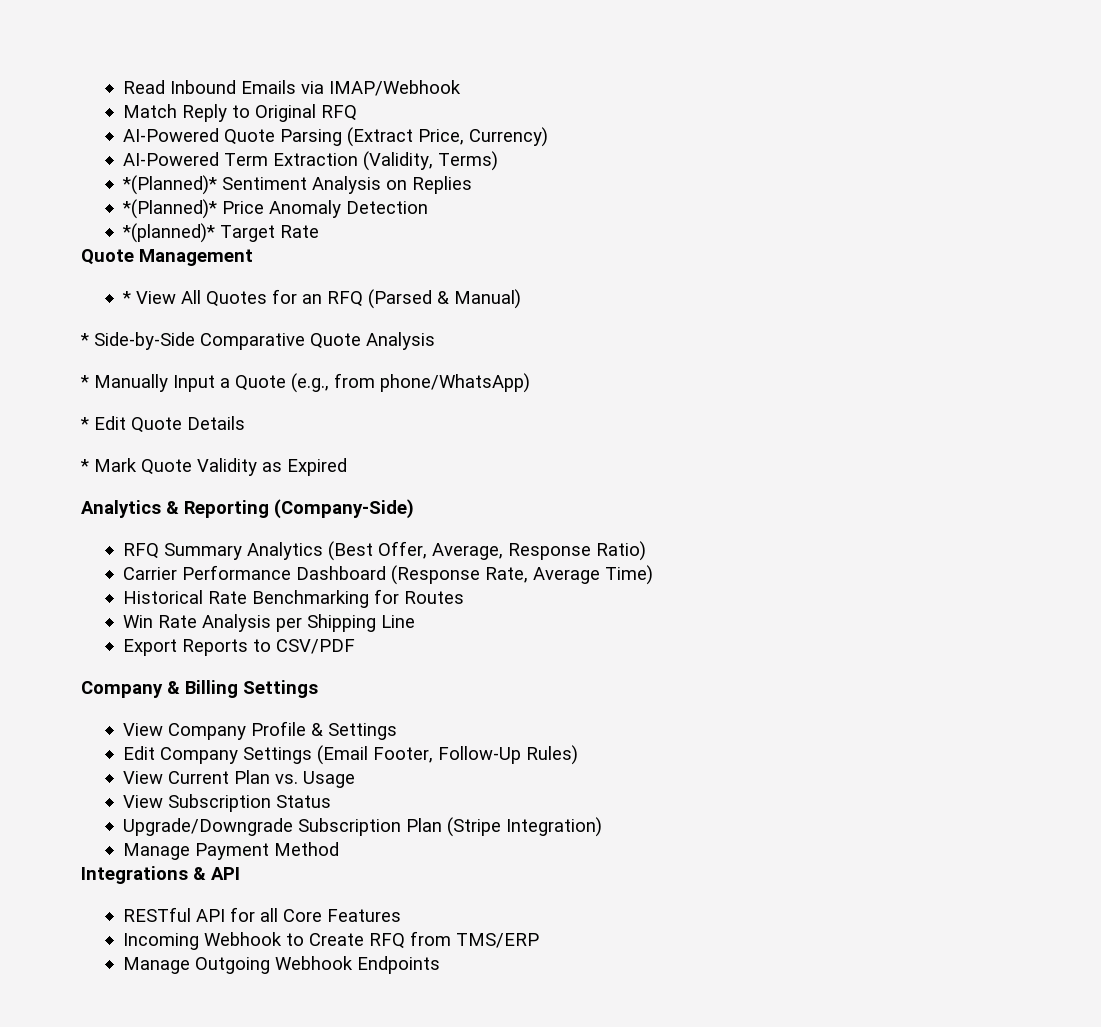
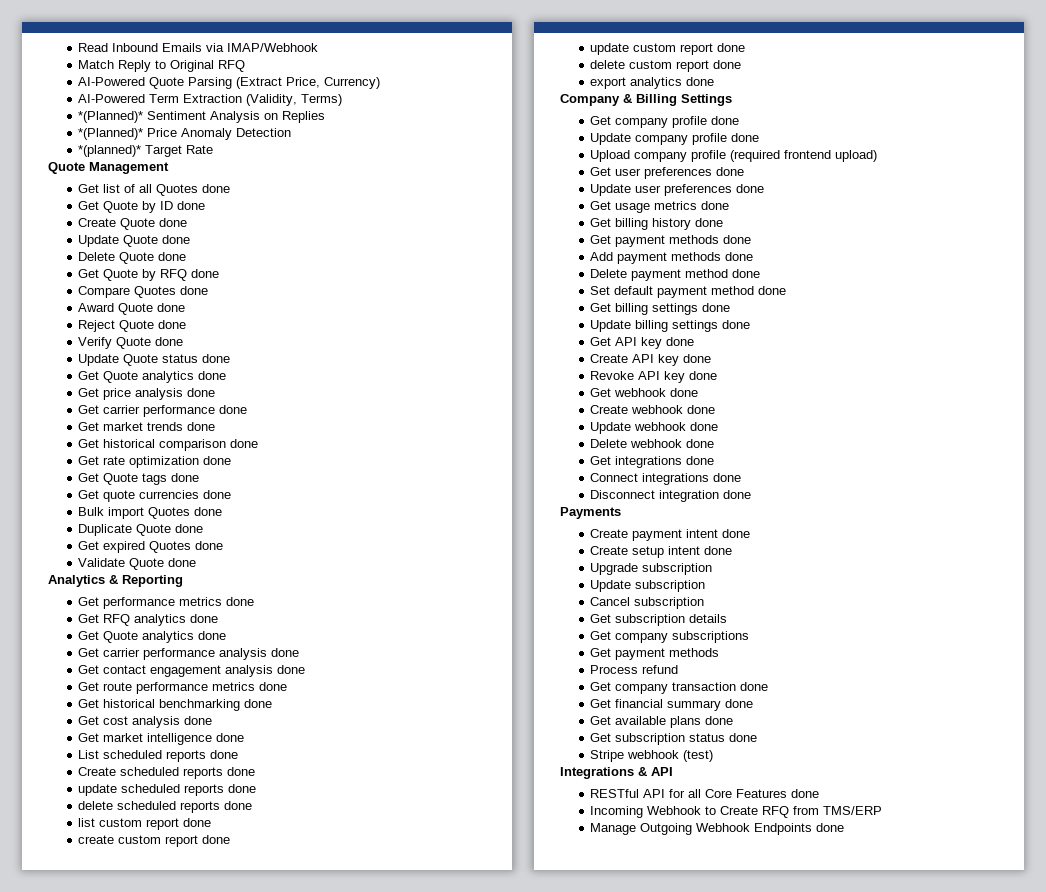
- * View All Quotes for an RFQ (Parsed & Manual)
- * Side-by-Side Comparative Quote Analysis
- * Manually Input a Quote (e.g., from phone/WhatsApp)
- * Edit Quote Details
- * Mark Quote Validity as Expired
- Analytics & Reporting (Company-Side)
- RFQ Summary Analytics (Best Offer, Average, Response Ratio)
- Carrier Performance Dashboard (Response Rate, Average Time)
- Historical Rate Benchmarking for Routes
- Win Rate Analysis per Shipping Line
- Export Reports to CSV/PDF
+ Get list of all Quotes done
+ Get Quote by ID done
+ Create Quote done
+ Update Quote done
+ Delete Quote done
+ Get Quote by RFQ done
+ Compare Quotes done
+ Award Quote done
+ Reject Quote done
+ Verify Quote done
+ Update Quote status done
+ Get Quote analytics done
+ Get price analysis done
+ Get carrier performance done
+ Get market trends done
+ Get historical comparison done
+ Get rate optimization done
+ Get Quote tags done
+ Get quote currencies done
+ Bulk import Quotes done
+ Duplicate Quote done
+ Get expired Quotes done
+ Validate Quote done
+ Analytics & Reporting
+ Get performance metrics done
+ Get RFQ analytics done
+ Get Quote analytics done
+ Get carrier performance analysis done
+ Get contact engagement analysis done
+ Get route performance metrics done
+ Get historical benchmarking done
+ Get cost analysis done
+ Get market intelligence done
+ List scheduled reports done
+ Create scheduled reports done
+ update scheduled reports done
+ delete scheduled reports done
+ list custom report done
+ create custom report done
+ update custom report done
+ delete custom report done
+ export analytics done
  Company & Billing Settings
- View Company Profile & Settings
- Edit Company Settings (Email Footer, Follow-Up Rules)
- View Current Plan vs. Usage
- View Subscription Status
- Upgrade/Downgrade Subscription Plan (Stripe Integration)
- Manage Payment Method
+ Get company profile done
+ Update company profile done
+ Upload company profile (required frontend upload)
+ Get user preferences done
+ Update user preferences done
+ Get usage metrics done
+ Get billing history done
+ Get payment methods done
+ Add payment methods done
+ Delete payment method done
+ Set default payment method done
+ Get billing settings done
+ Update billing settings done
+ Get API key done
+ Create API key done
+ Revoke API key done
+ Get webhook done
+ Create webhook done
+ Update webhook done
+ Delete webhook done
+ Get integrations done
+ Connect integrations done
+ Disconnect integration done
+ Payments
+ Create payment intent done
+ Create setup intent done
+ Upgrade subscription
+ Update subscription
+ Cancel subscription
+ Get subscription details
+ Get company subscriptions
+ Get payment methods
+ Process refund
+ Get company transaction done
+ Get financial summary done
+ Get available plans done
+ Get subscription status done
+ Stripe webhook (test)
- RESTful API for all Core Features
+ RESTful API for all Core Features done
- Manage Outgoing Webhook Endpoints
+ Manage Outgoing Webhook Endpoints done

